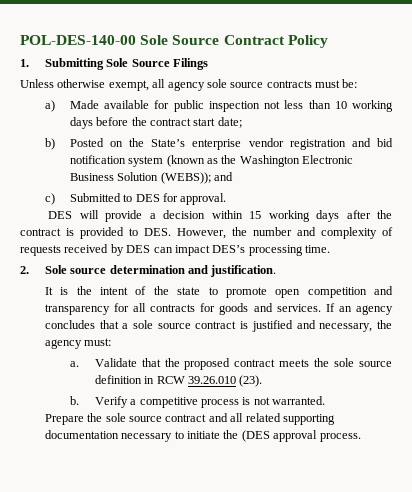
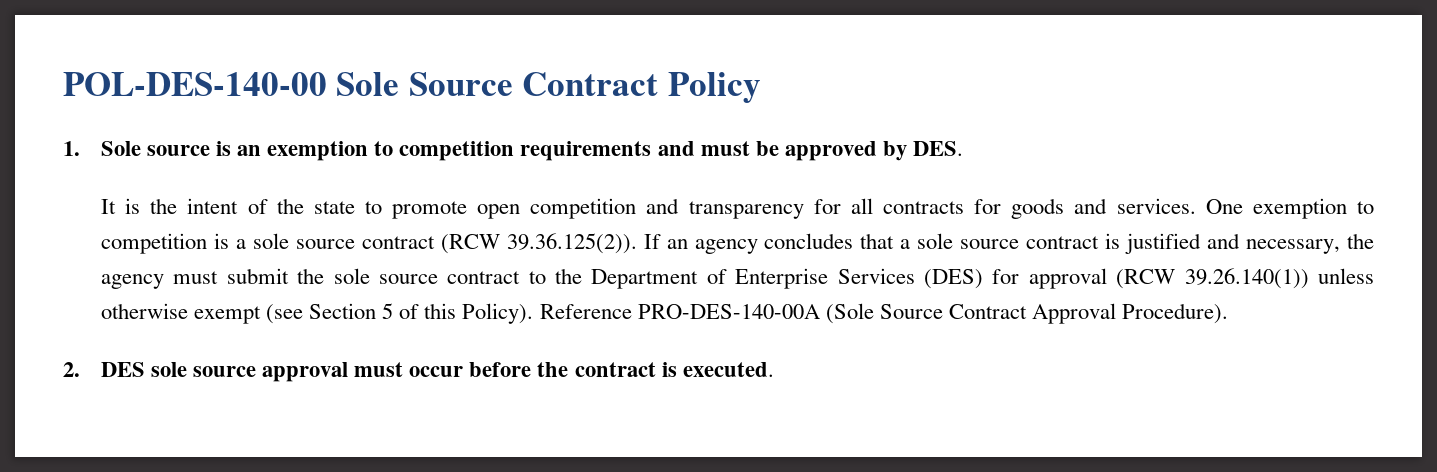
- 1. Submitting Sole Source Filings
- Unless otherwise exempt, all agency sole source contracts must be:
- a) Made available for public inspection not less than 10 working days before the contract start date;
- b) Posted on the State’s enterprise vendor registration and bid notification system (known as the Washington Electronic Business Solution (WEBS)); and
- c) Submitted to DES for approval.
- DES will provide a decision within 15 working days after the contract is provided to DES. However, the number and complexity of requests received by DES can impact DES’s processing time.
- 2. Sole source determination and justification.
+ 1. Sole source is an exemption to competition requirements and must be approved by DES.
- If an agency concludes that a sole source contract is justified and necessary, the agency must:
- a. Validate that the proposed contract meets the sole source definition in RCW 39.26.010 (23).
- b. Verify a competitive process is not warranted.
- Prepare the sole source contract and all related supporting documentation necessary to initiate the (DES approval process.
+ One exemption to competition is a sole source contract (RCW 39.36.125(2)). If an agency concludes that a sole source contract is justified and necessary, the agency must submit the sole source contract to the Department of Enterprise Services (DES) for approval (RCW 39.26.140(1)) unless otherwise exempt (see Section 5 of this Policy). Reference PRO-DES-140-00A (Sole Source Contract Approval Procedure).
+ 2. DES sole source approval must occur before the contract is executed.

